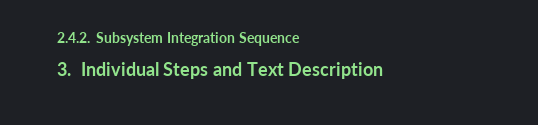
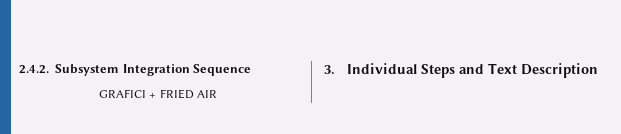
+ GRAFICI + FRIED AIR

